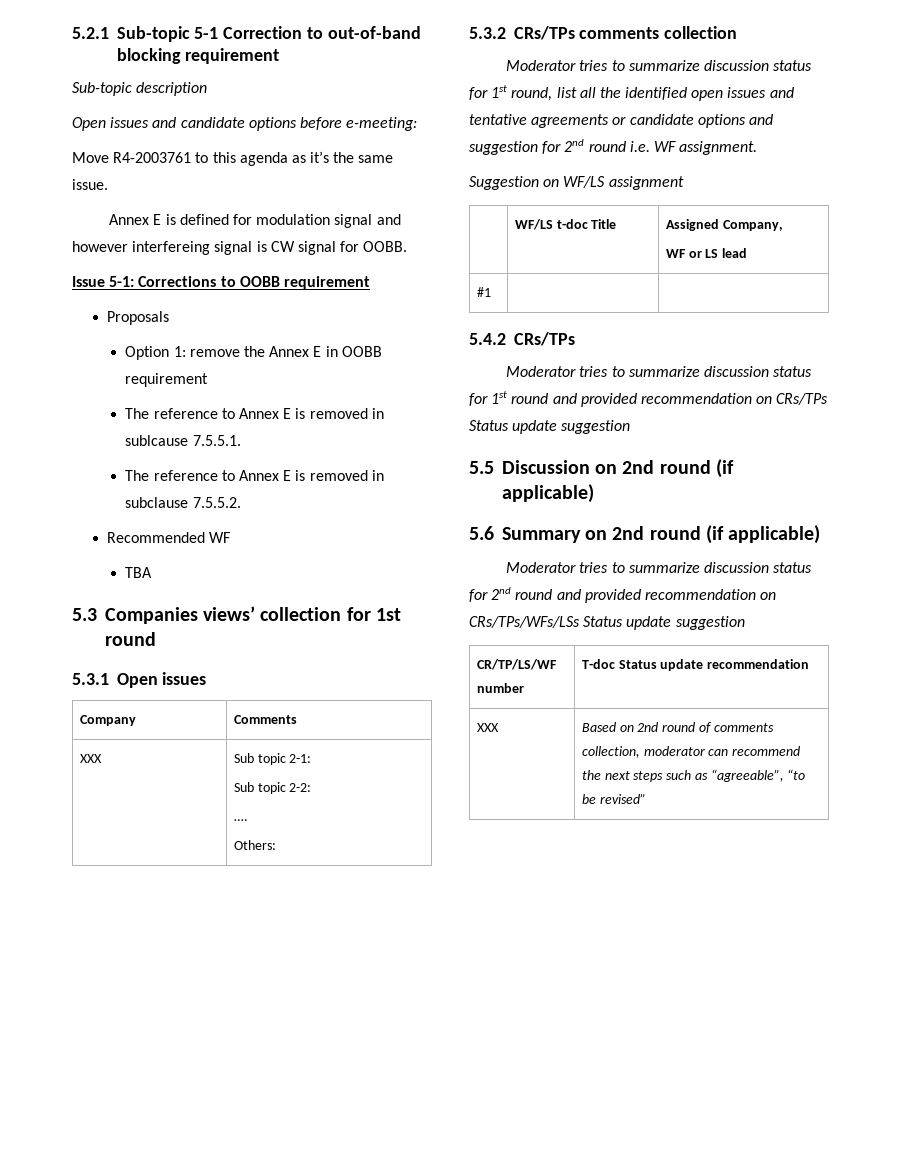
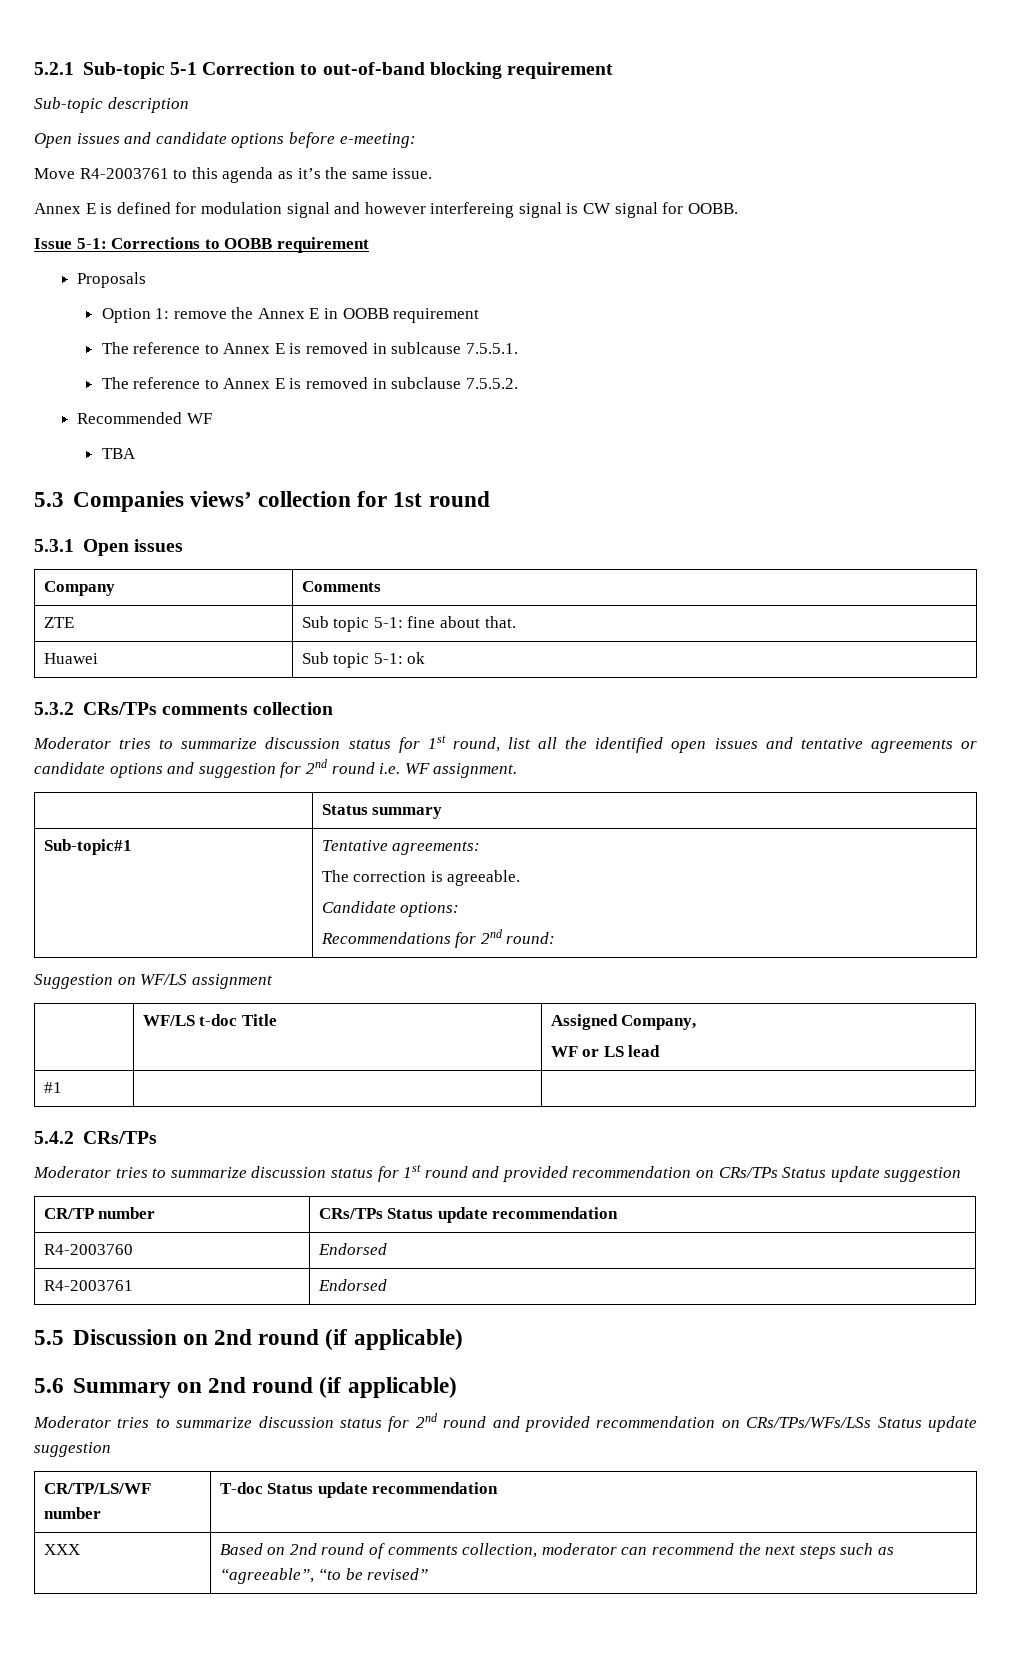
- XXX | Sub topic 2-1:
- Sub topic 2-2:
- ….
- Others:
+ ZTE | Sub topic 5-1: fine about that.
+ Huawei | Sub topic 5-1: ok
+ | Status summary
+ Sub-topic#1 | Tentative agreements:
+ The correction is agreeable.
+ Candidate options:
+ Recommendations for 2nd round:
+ CR/TP number | CRs/TPs Status update recommendation
+ R4-2003760 | Endorsed
+ R4-2003761 | Endorsed

